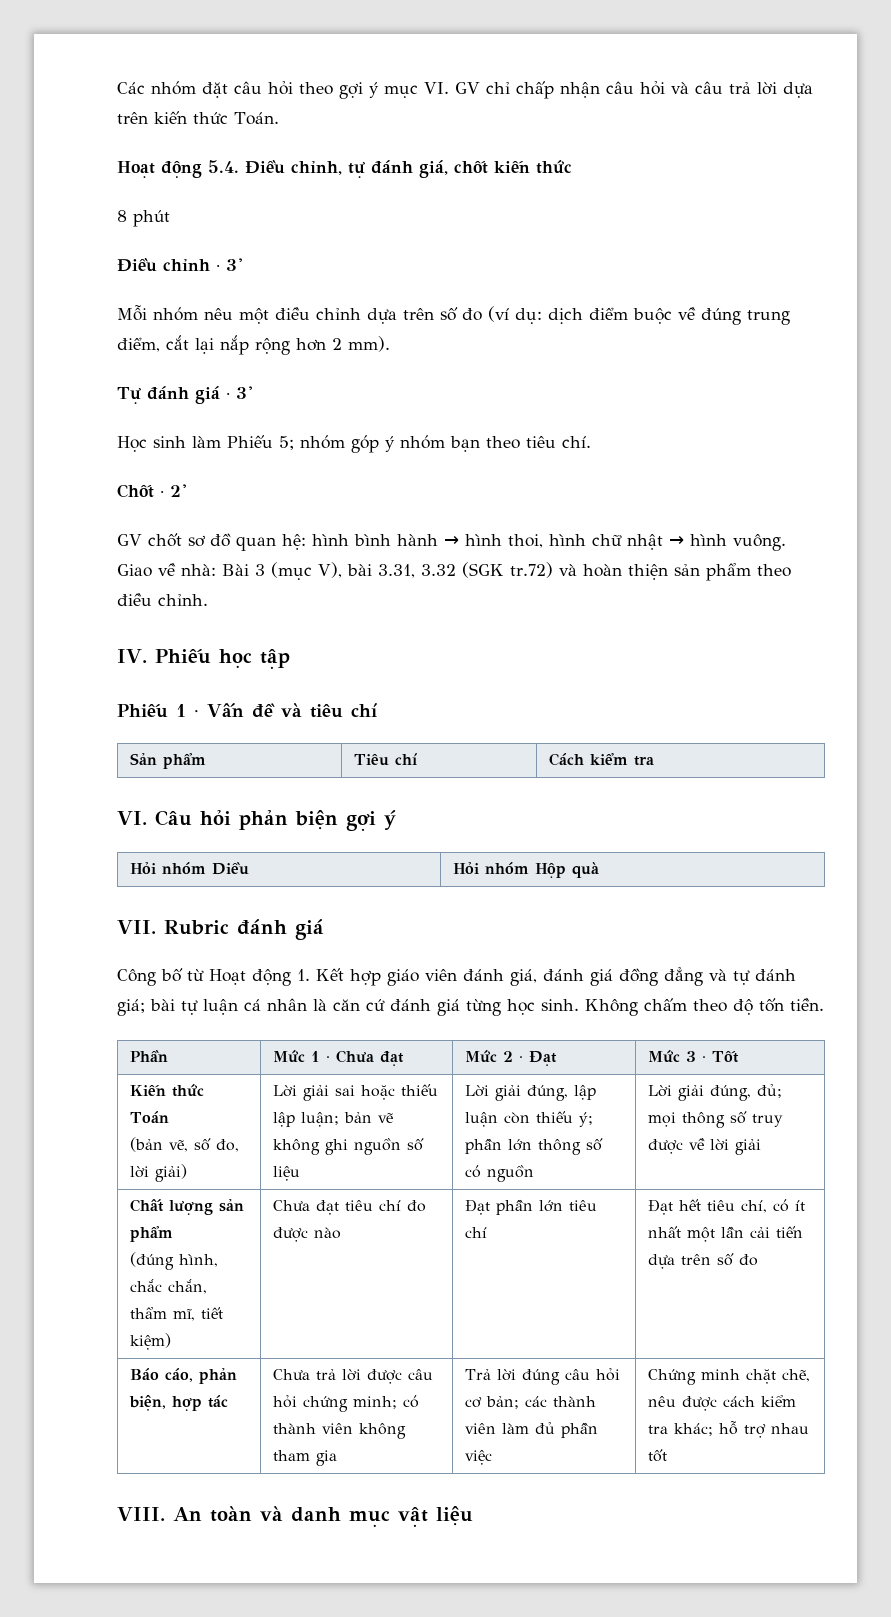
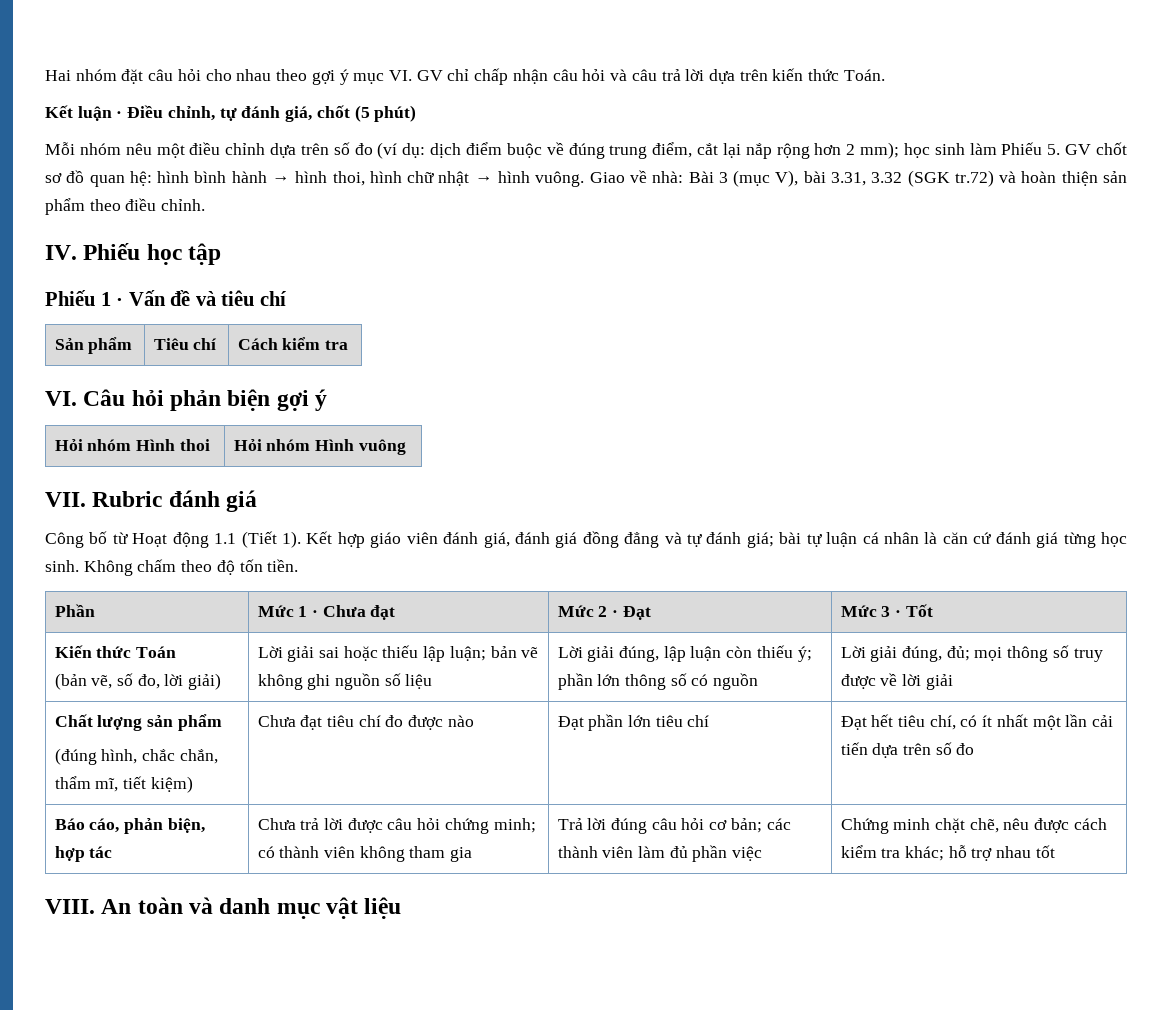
- Các nhóm đặt câu hỏi theo gợi ý mục VI. GV chỉ chấp nhận câu hỏi và câu trả lời dựa trên kiến thức Toán.
+ Hai nhóm đặt câu hỏi cho nhau theo gợi ý mục VI. GV chỉ chấp nhận câu hỏi và câu trả lời dựa trên kiến thức Toán.
- Hoạt động 5.4. Điều chỉnh, tự đánh giá, chốt kiến thức
- 8 phút
- Điều chỉnh · 3'
+ Kết luận · Điều chỉnh, tự đánh giá, chốt (5 phút)
- Mỗi nhóm nêu một điều chỉnh dựa trên số đo (ví dụ: dịch điểm buộc về đúng trung điểm, cắt lại nắp rộng hơn 2 mm).
- Tự đánh giá · 3'
- Học sinh làm Phiếu 5; nhóm góp ý nhóm bạn theo tiêu chí.
- Chốt · 2'
- GV chốt sơ đồ quan hệ: hình bình hành → hình thoi, hình chữ nhật → hình vuông.
+ Mỗi nhóm nêu một điều chỉnh dựa trên số đo (ví dụ: dịch điểm buộc về đúng trung điểm, cắt lại nắp rộng hơn 2 mm); học sinh làm Phiếu 5. GV chốt sơ đồ quan hệ: hình bình hành → hình thoi, hình chữ nhật → hình vuông.
- Hỏi nhóm Diều | Hỏi nhóm Hộp quà
+ Hỏi nhóm Hình thoi | Hỏi nhóm Hình vuông
- Công bố từ Hoạt động 1. Kết hợp giáo viên đánh giá, đánh giá đồng đẳng và tự đánh giá; bài tự luận cá nhân là căn cứ đánh giá từng học sinh.
+ Công bố từ Hoạt động 1.1 (Tiết 1). Kết hợp giáo viên đánh giá, đánh giá đồng đẳng và tự đánh giá; bài tự luận cá nhân là căn cứ đánh giá từng học sinh.

